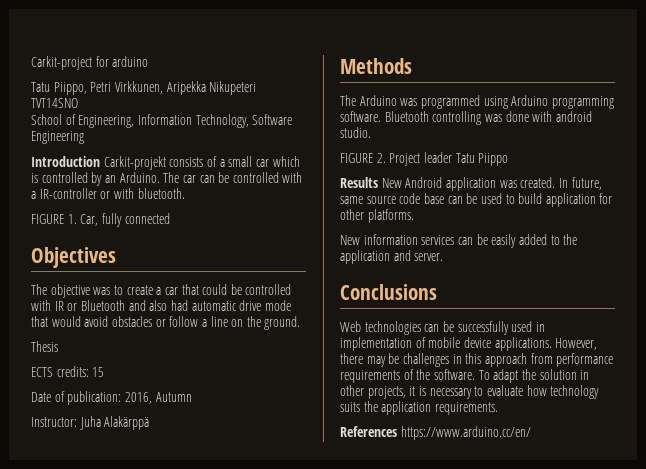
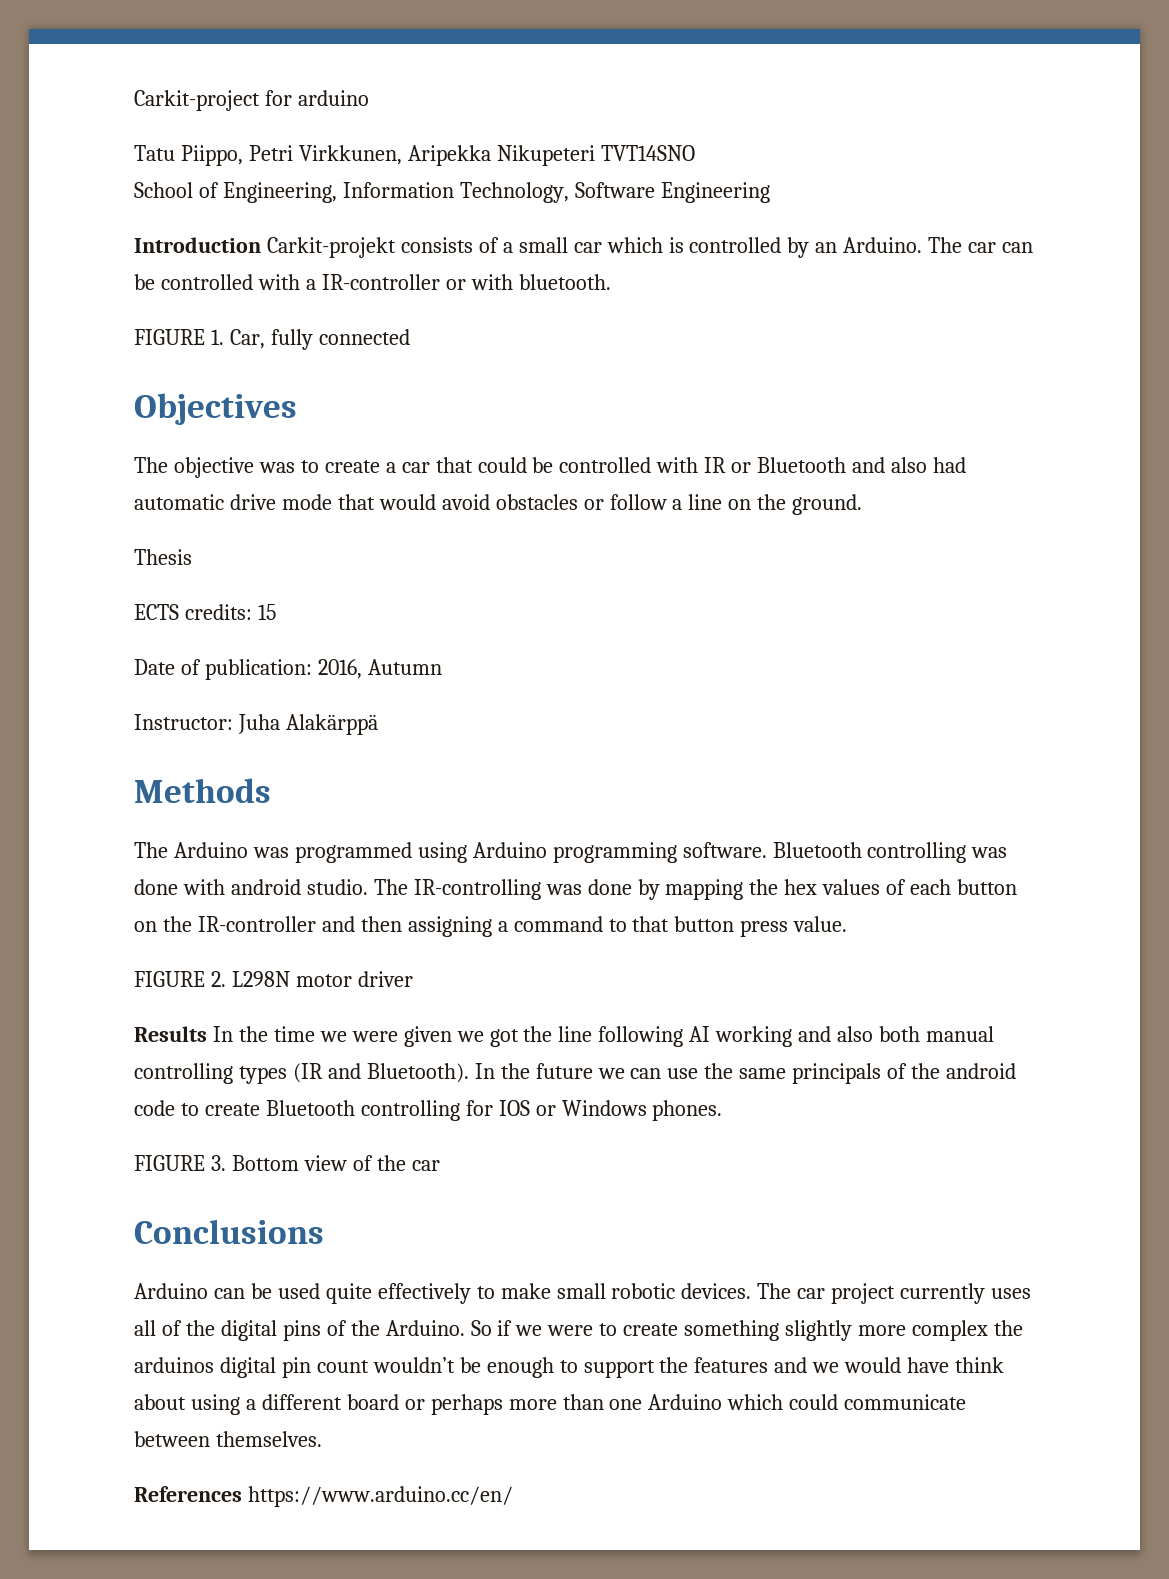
- Bluetooth controlling was done with android studio.
- FIGURE 2. Project leader Tatu Piippo
- Results New Android application was created. In future, same source code base can be used to build application for other platforms.
- New information services can be easily added to the application and server.
+ Bluetooth controlling was done with android studio. The IR-controlling was done by mapping the hex values of each button on the IR-controller and then assigning a command to that button press value.
+ FIGURE 2. L298N motor driver
+ Results In the time we were given we got the line following AI working and also both manual controlling types (IR and Bluetooth). In the future we can use the same principals of the android code to create Bluetooth controlling for IOS or Windows phones.
+ FIGURE 3. Bottom view of the car
  Conclusions
- Web technologies can be successfully used in implementation of mobile device applications. However, there may be challenges in this approach from performance requirements of the software. To adapt the solution in other projects, it is necessary to evaluate how technology suits the application requirements.
+ Arduino can be used quite effectively to make small robotic devices. The car project currently uses all of the digital pins of the Arduino. So if we were to create something slightly more complex the arduinos digital pin count wouldn’t be enough to support the features and we would have think about using a different board or perhaps more than one Arduino which could communicate between themselves.

